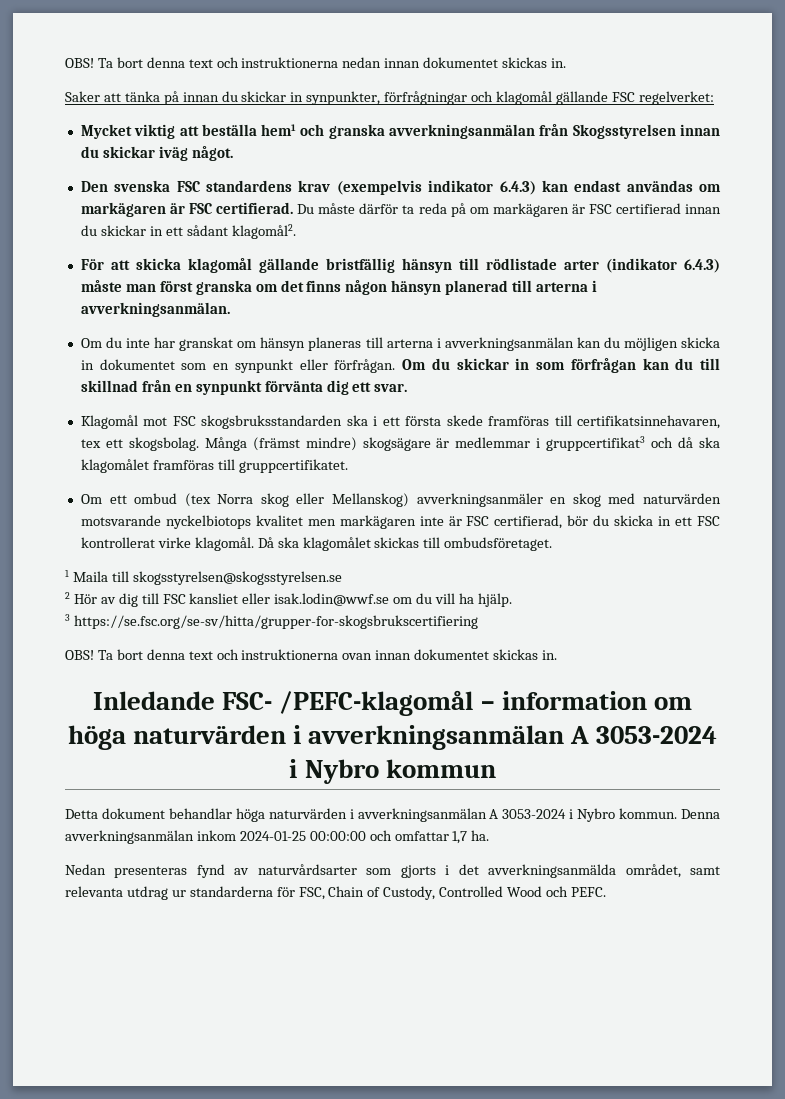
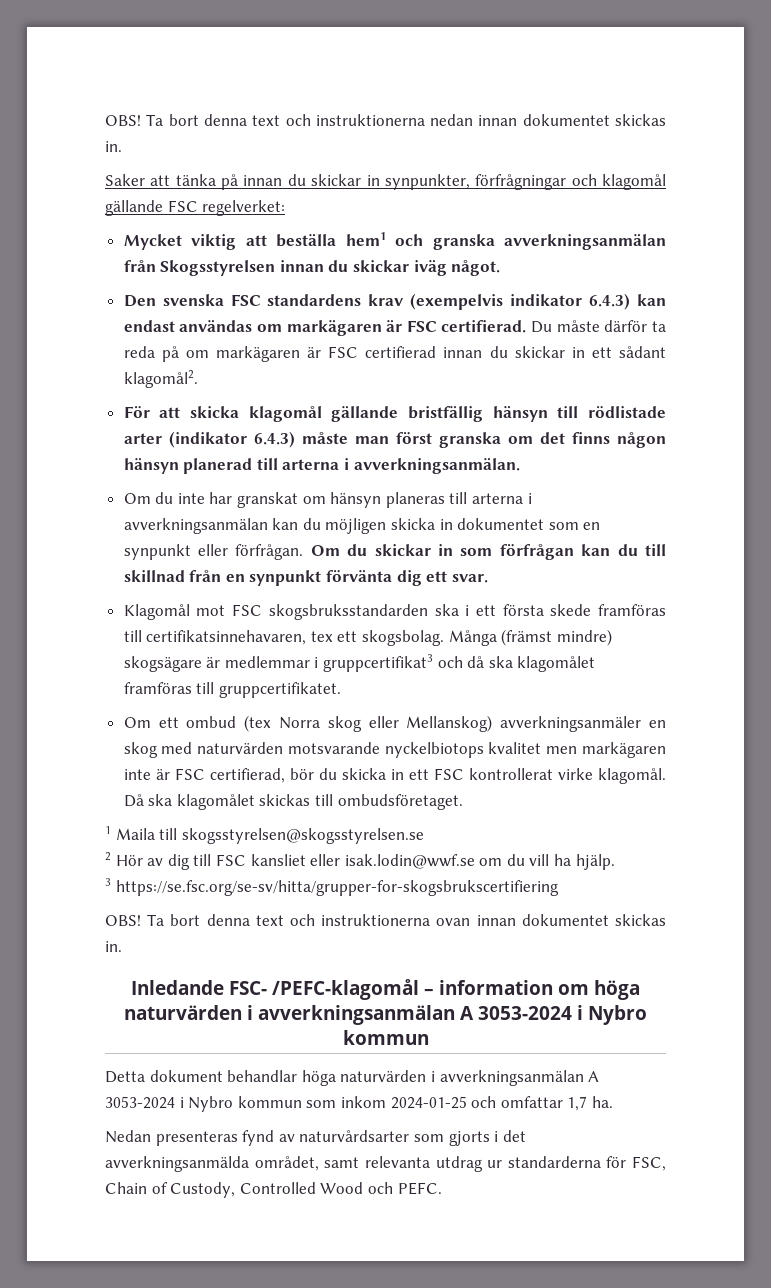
- Detta dokument behandlar höga naturvärden i avverkningsanmälan A 3053-2024 i Nybro kommun. Denna avverkningsanmälan inkom 2024-01-25 00:00:00 och omfattar 1,7 ha.
+ Detta dokument behandlar höga naturvärden i avverkningsanmälan A 3053-2024 i Nybro kommun som inkom 2024-01-25 och omfattar 1,7 ha.

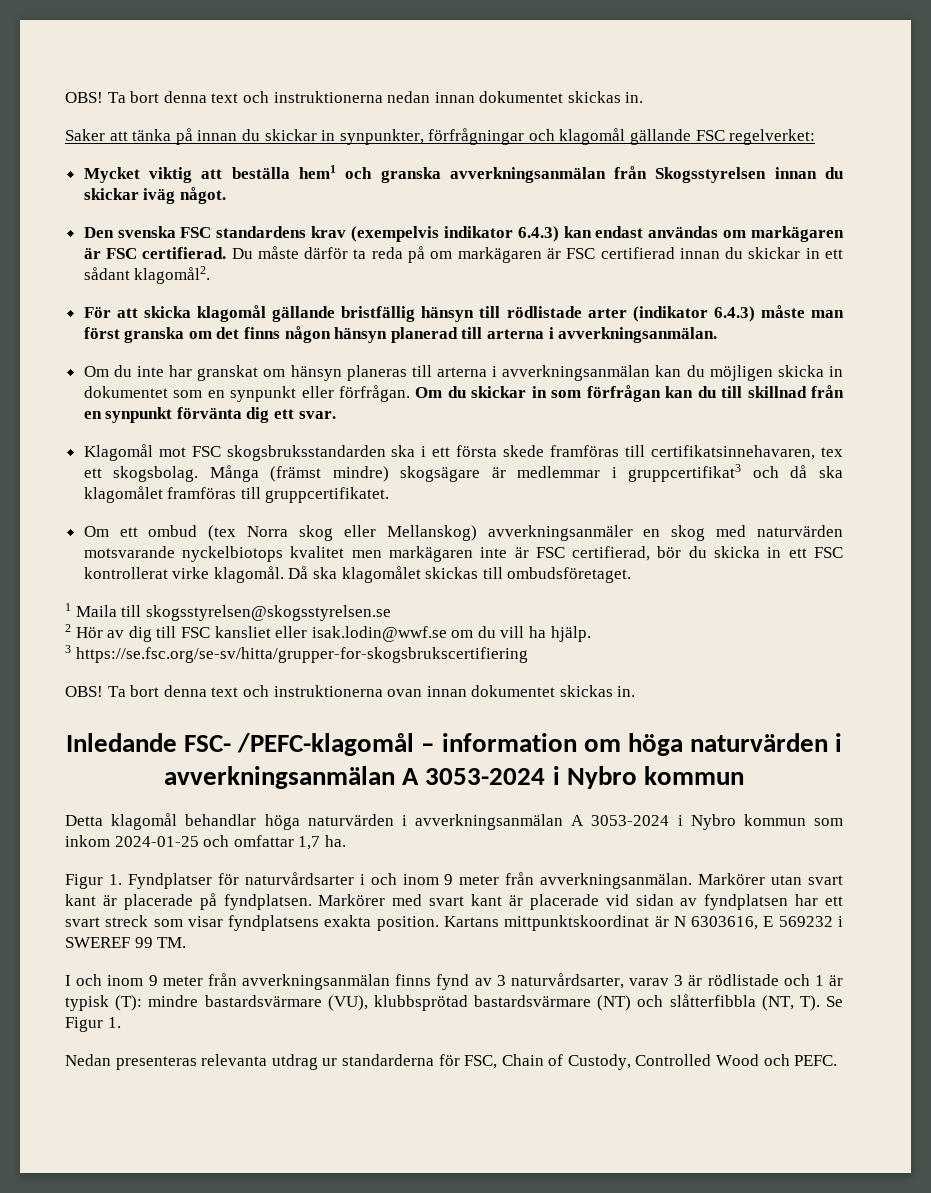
- Detta dokument behandlar höga naturvärden i avverkningsanmälan A 3053-2024 i Nybro kommun som inkom 2024-01-25 och omfattar 1,7 ha.
+ Detta klagomål behandlar höga naturvärden i avverkningsanmälan A 3053-2024 i Nybro kommun som inkom 2024-01-25 och omfattar 1,7 ha.
- Nedan presenteras fynd av naturvårdsarter som gjorts i det avverkningsanmälda området, samt relevanta utdrag ur standarderna för FSC, Chain of Custody, Controlled Wood och PEFC.
+ Figur 1. Fyndplatser för naturvårdsarter i och inom 9 meter från avverkningsanmälan. Markörer utan svart kant är placerade på fyndplatsen. Markörer med svart kant är placerade vid sidan av fyndplatsen har ett svart streck som visar fyndplatsens exakta position. Kartans mittpunktskoordinat är N 6303616, E 569232 i SWEREF 99 TM.
+ I och inom 9 meter från avverkningsanmälan finns fynd av 3 naturvårdsarter, varav 3 är rödlistade och 1 är typisk (T): mindre bastardsvärmare (VU), klubbsprötad bastardsvärmare (NT) och slåtterfibbla (NT, T). Se Figur 1.
+ Nedan presenteras relevanta utdrag ur standarderna för FSC, Chain of Custody, Controlled Wood och PEFC.

